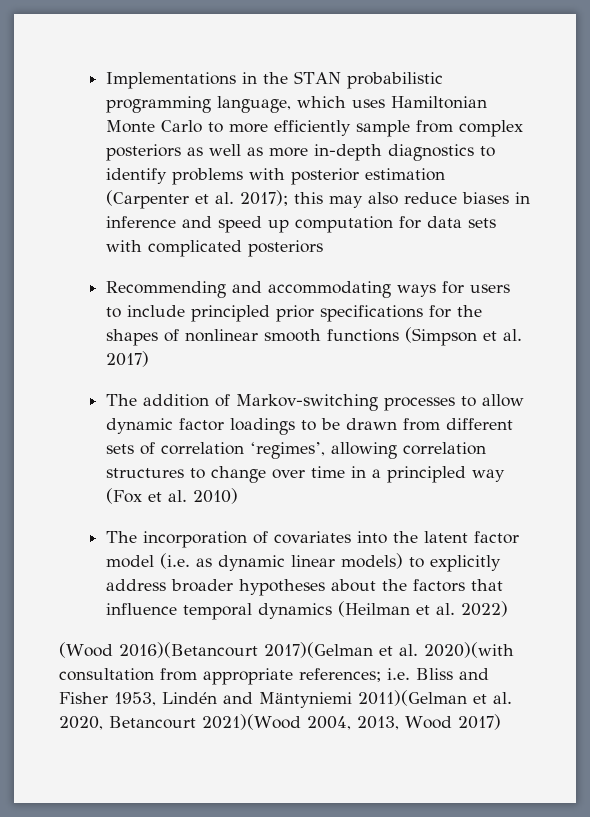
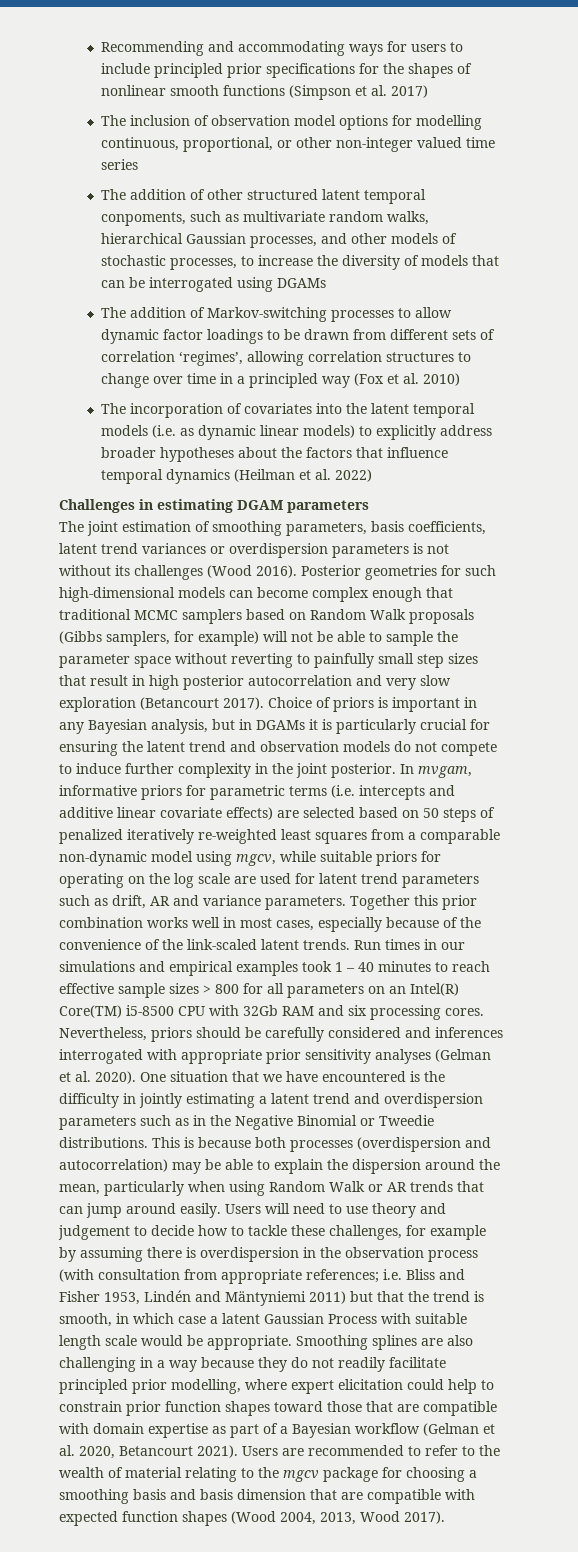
- Implementations in the STAN probabilistic programming language, which uses Hamiltonian Monte Carlo to more efficiently sample from complex posteriors as well as more in-depth diagnostics to identify problems with posterior estimation (Carpenter et al. 2017); this may also reduce biases in inference and speed up computation for data sets with complicated posteriors
+ The inclusion of observation model options for modelling continuous, proportional, or other non-integer valued time series
+ The addition of other structured latent temporal conpoments, such as multivariate random walks, hierarchical Gaussian processes, and other models of stochastic processes, to increase the diversity of models that can be interrogated using DGAMs
- The incorporation of covariates into the latent factor model (i.e. as dynamic linear models) to explicitly address broader hypotheses about the factors that influence temporal dynamics (Heilman et al. 2022)
+ The incorporation of covariates into the latent temporal models (i.e. as dynamic linear models) to explicitly address broader hypotheses about the factors that influence temporal dynamics (Heilman et al. 2022)
- (Wood 2016)(Betancourt 2017)(Gelman et al. 2020)(with consultation from appropriate references; i.e. Bliss and Fisher 1953, Lindén and Mäntyniemi 2011)(Gelman et al. 2020, Betancourt 2021)(Wood 2004, 2013, Wood 2017)
+ Challenges in estimating DGAM parameters
+ The joint estimation of smoothing parameters, basis coefficients, latent trend variances or overdispersion parameters is not without its challenges (Wood 2016). Posterior geometries for such high-dimensional models can become complex enough that traditional MCMC samplers based on Random Walk proposals (Gibbs samplers, for example) will not be able to sample the parameter space without reverting to painfully small step sizes that result in high posterior autocorrelation and very slow exploration (Betancourt 2017). Choice of priors is important in any Bayesian analysis, but in DGAMs it is particularly crucial for ensuring the latent trend and observation models do not compete to induce further complexity in the joint posterior. In mvgam, informative priors for parametric terms (i.e. intercepts and additive linear covariate effects) are selected based on 50 steps of penalized iteratively re-weighted least squares from a comparable non-dynamic model using mgcv, while suitable priors for operating on the log scale are used for latent trend parameters such as drift, AR and variance parameters. Together this prior combination works well in most cases, especially because of the convenience of the link-scaled latent trends. Run times in our simulations and empirical examples took 1 – 40 minutes to reach effective sample sizes > 800 for all parameters on an Intel(R) Core(TM) i5-8500 CPU with 32Gb RAM and six processing cores. Nevertheless, priors should be carefully considered and inferences interrogated with appropriate prior sensitivity analyses (Gelman et al. 2020). One situation that we have encountered is the difficulty in jointly estimating a latent trend and overdispersion parameters such as in the Negative Binomial or Tweedie distributions. This is because both processes (overdispersion and autocorrelation) may be able to explain the dispersion around the mean, particularly when using Random Walk or AR trends that can jump around easily. Users will need to use theory and judgement to decide how to tackle these challenges, for example by assuming there is overdispersion in the observation process (with consultation from appropriate references; i.e. Bliss and Fisher 1953, Lindén and Mäntyniemi 2011) but that the trend is smooth, in which case a latent Gaussian Process with suitable length scale would be appropriate. Smoothing splines are also challenging in a way because they do not readily facilitate principled prior modelling, where expert elicitation could help to constrain prior function shapes toward those that are compatible with domain expertise as part of a Bayesian workflow (Gelman et al. 2020, Betancourt 2021). Users are recommended to refer to the wealth of material relating to the mgcv package for choosing a smoothing basis and basis dimension that are compatible with expected function shapes (Wood 2004, 2013, Wood 2017).

